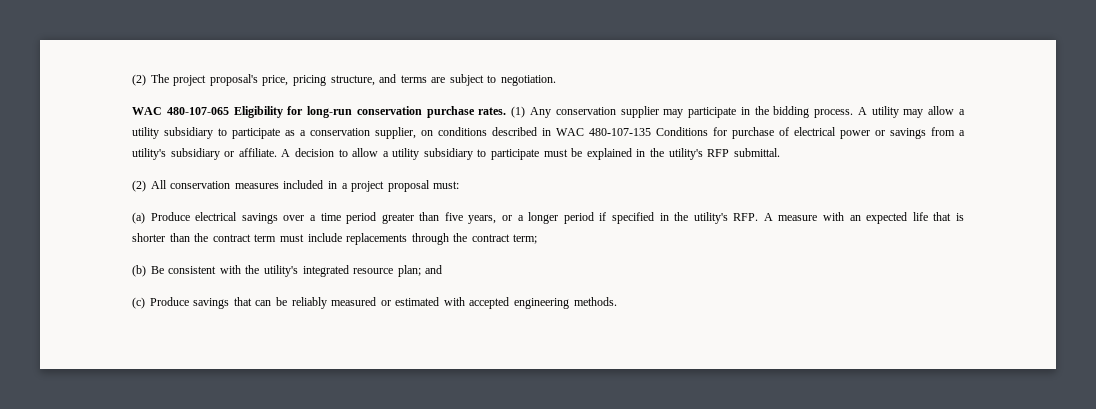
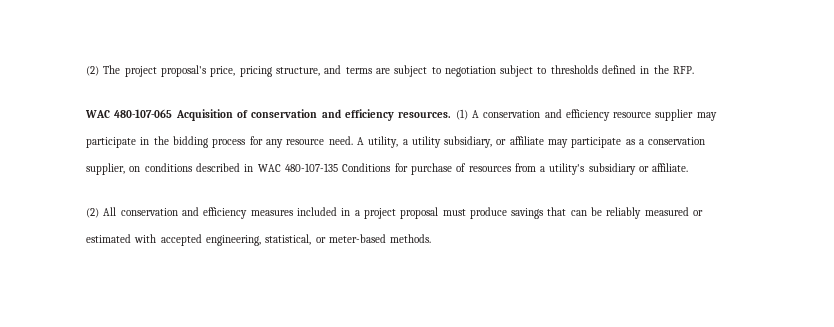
- (2) The project proposal's price, pricing structure, and terms are subject to negotiation.
- WAC 480-107-065 Eligibility for long-run conservation purchase rates. (1) Any conservation supplier may participate in the bidding process. A utility may allow a utility subsidiary to participate as a conservation supplier, on conditions described in WAC 480-107-135 Conditions for purchase of electrical power or savings from a utility's subsidiary or affiliate. A decision to allow a utility subsidiary to participate must be explained in the utility's RFP submittal.
+ (2) The project proposal's price, pricing structure, and terms are subject to negotiation subject to thresholds defined in the RFP.
+ WAC 480-107-065 Acquisition of conservation and efficiency resources. (1) A conservation and efficiency resource supplier may participate in the bidding process for any resource need. A utility, a utility subsidiary, or affiliate may participate as a conservation supplier, on conditions described in WAC 480-107-135 Conditions for purchase of resources from a utility's subsidiary or affiliate.
- (2) All conservation measures included in a project proposal must:
- (a) Produce electrical savings over a time period greater than five years, or a longer period if specified in the utility's RFP. A measure with an expected life that is shorter than the contract term must include replacements through the contract term;
- (b) Be consistent with the utility's integrated resource plan; and
- (c) Produce savings that can be reliably measured or estimated with accepted engineering methods.
+ (2) All conservation and efficiency measures included in a project proposal must produce savings that can be reliably measured or estimated with accepted engineering, statistical, or meter-based methods.

